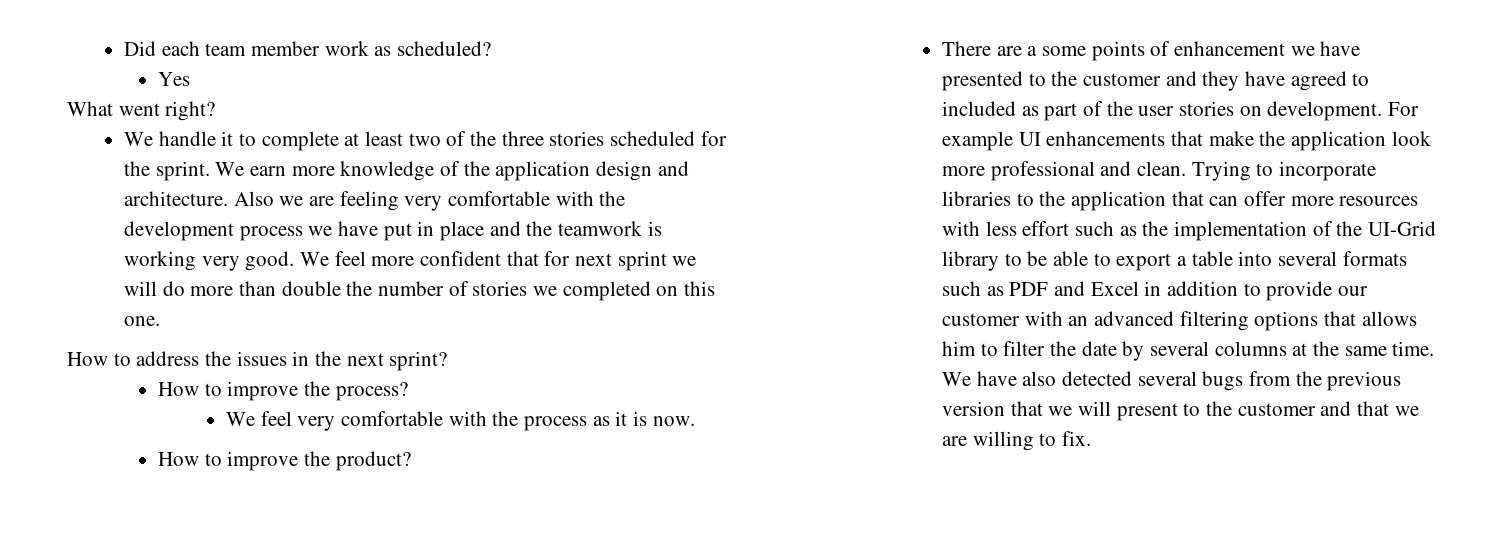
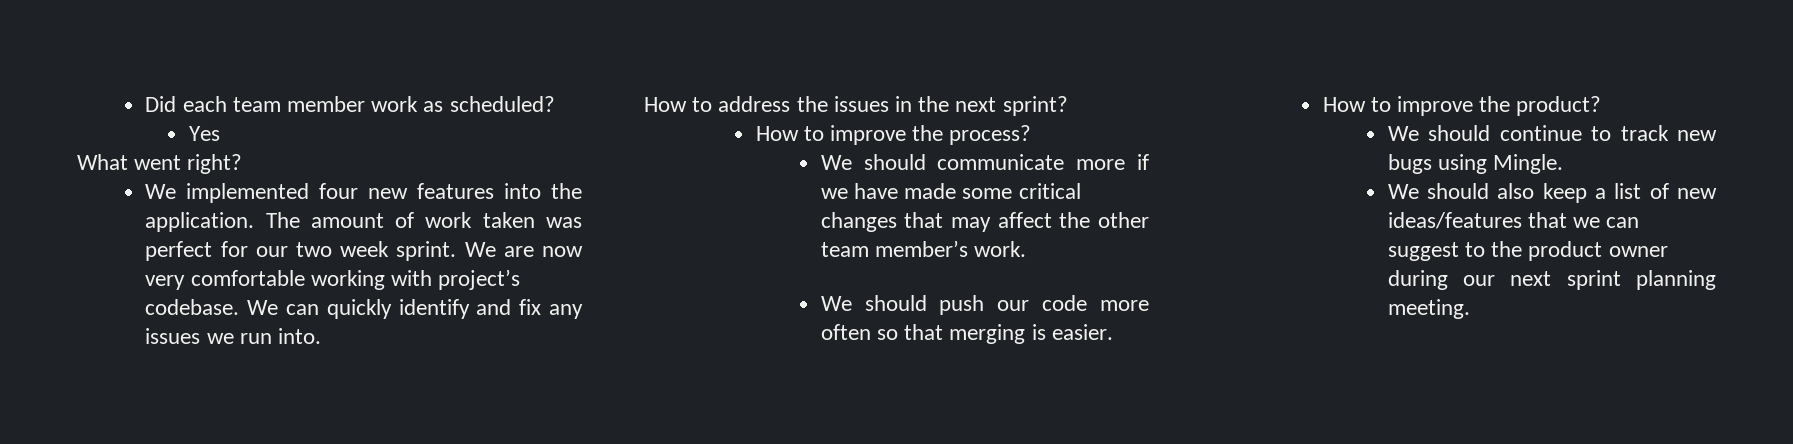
- We handle it to complete at least two of the three stories scheduled for the sprint. We earn more knowledge of the application design and architecture. Also we are feeling very comfortable with the development process we have put in place and the teamwork is working very good. We feel more confident that for next sprint we will do more than double the number of stories we completed on this one.
+ We implemented four new features into the application. The amount of work taken was perfect for our two week sprint. We are now very comfortable working with project’s codebase. We can quickly identify and fix any issues we run into.
- We feel very comfortable with the process as it is now.
+ We should communicate more if we have made some critical changes that may affect the other team member’s work.
+ We should push our code more often so that merging is easier.
- There are a some points of enhancement we have presented to the customer and they have agreed to included as part of the user stories on development. For example UI enhancements that make the application look more professional and clean. Trying to incorporate libraries to the application that can offer more resources with less effort such as the implementation of the UI-Grid library to be able to export a table into several formats such as PDF and Excel in addition to provide our customer with an advanced filtering options that allows him to filter the date by several columns at the same time. We have also detected several bugs from the previous version that we will present to the customer and that we are willing to fix.
+ We should continue to track new bugs using Mingle.
+ We should also keep a list of new ideas/features that we can suggest to the product owner during our next sprint planning meeting.

